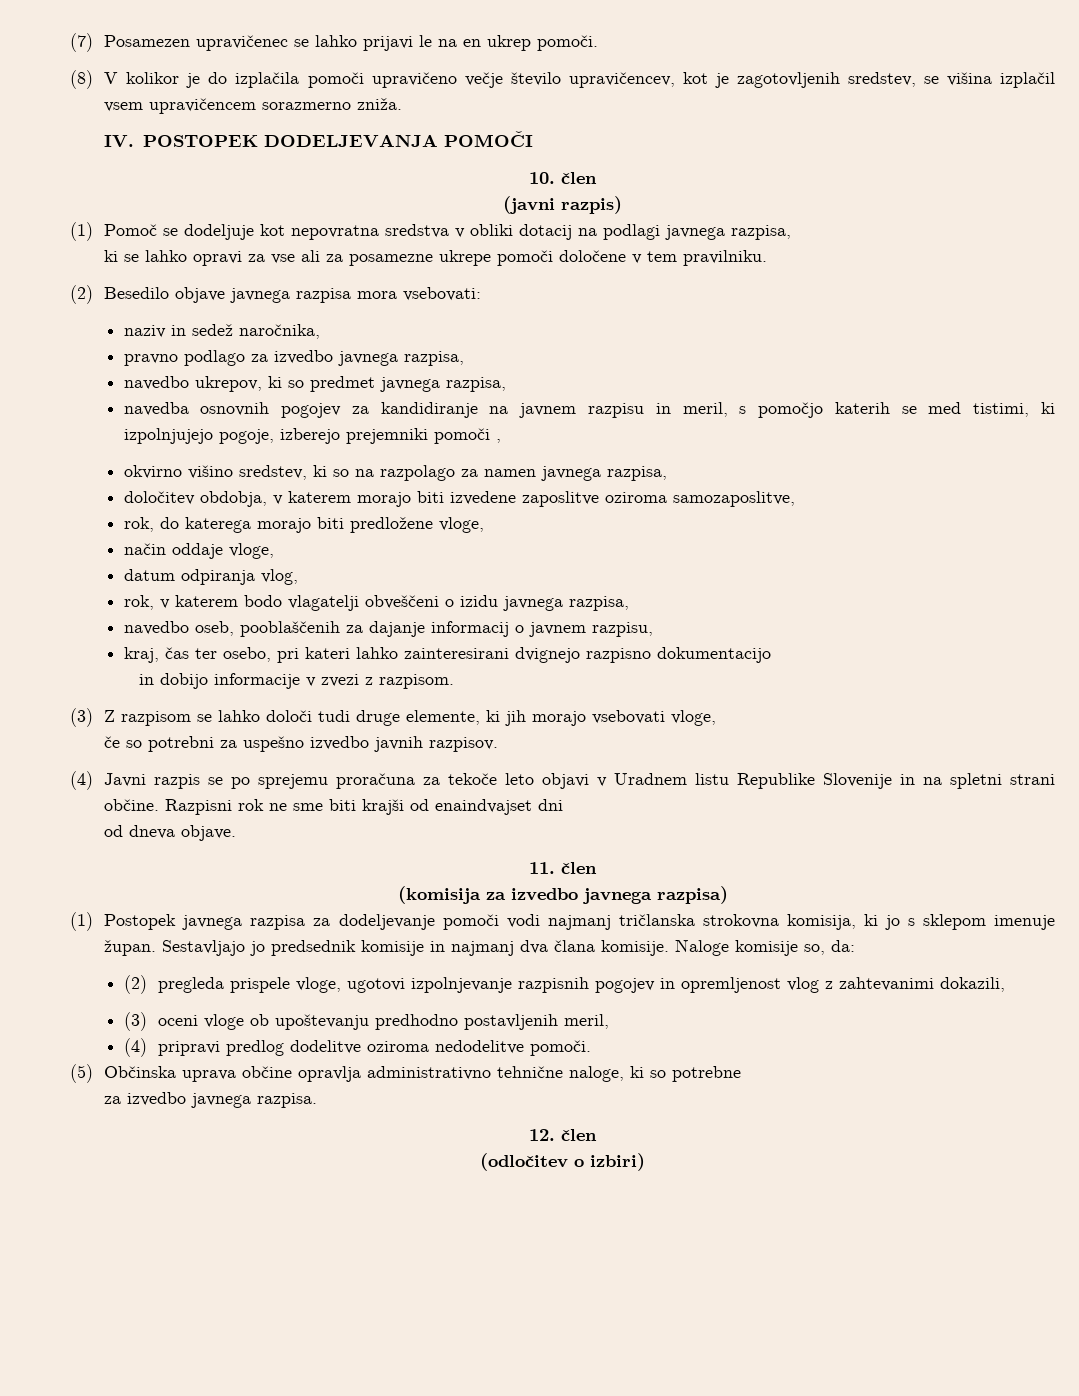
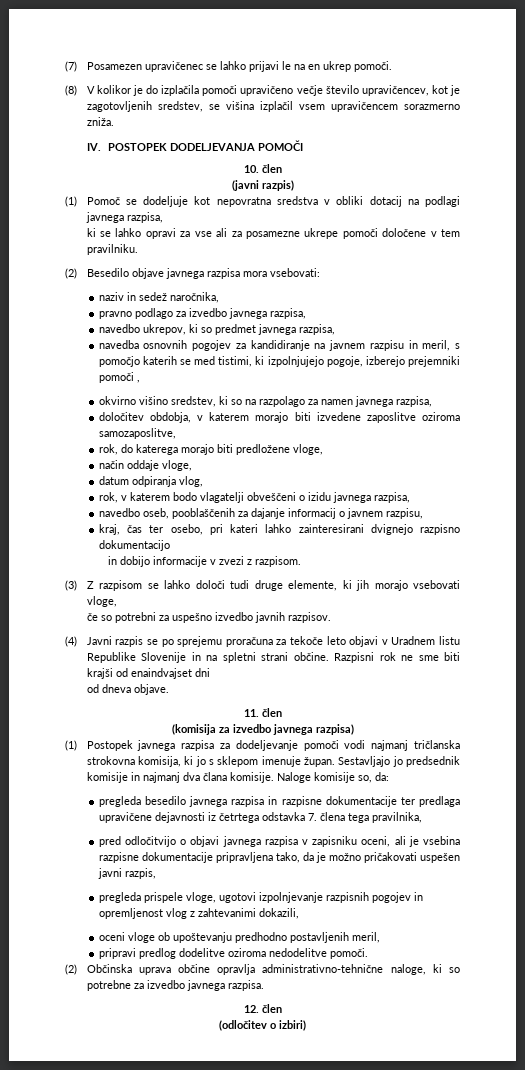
- (2) pregleda prispele vloge, ugotovi izpolnjevanje razpisnih pogojev in opremljenost vlog z zahtevanimi dokazili,
+ pregleda besedilo javnega razpisa in razpisne dokumentacije ter predlaga upravičene dejavnosti iz četrtega odstavka 7. člena tega pravilnika,
+ pred odločitvijo o objavi javnega razpisa v zapisniku oceni, ali je vsebina razpisne dokumentacije pripravljena tako, da je možno pričakovati uspešen javni razpis,
+ pregleda prispele vloge, ugotovi izpolnjevanje razpisnih pogojev in opremljenost vlog z zahtevanimi dokazili,
- (3) oceni vloge ob upoštevanju predhodno postavljenih meril,
+ oceni vloge ob upoštevanju predhodno postavljenih meril,
- (4) pripravi predlog dodelitve oziroma nedodelitve pomoči.
+ pripravi predlog dodelitve oziroma nedodelitve pomoči.
- (5) Občinska uprava občine opravlja administrativno tehnične naloge, ki so potrebne
- za izvedbo javnega razpisa.
+ (2) Občinska uprava občine opravlja administrativno-tehnične naloge, ki so potrebne za izvedbo javnega razpisa.

